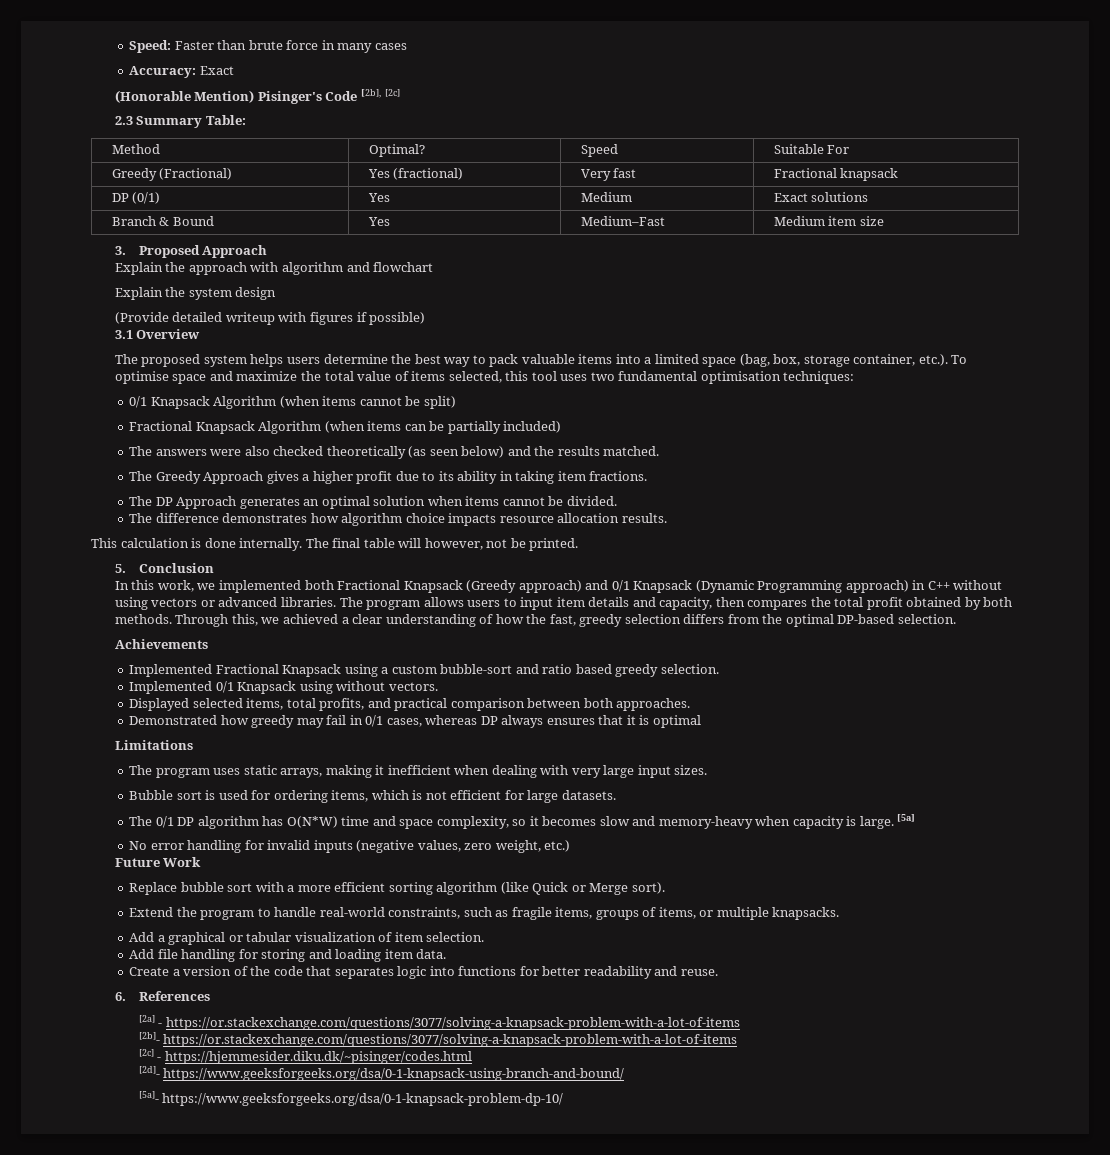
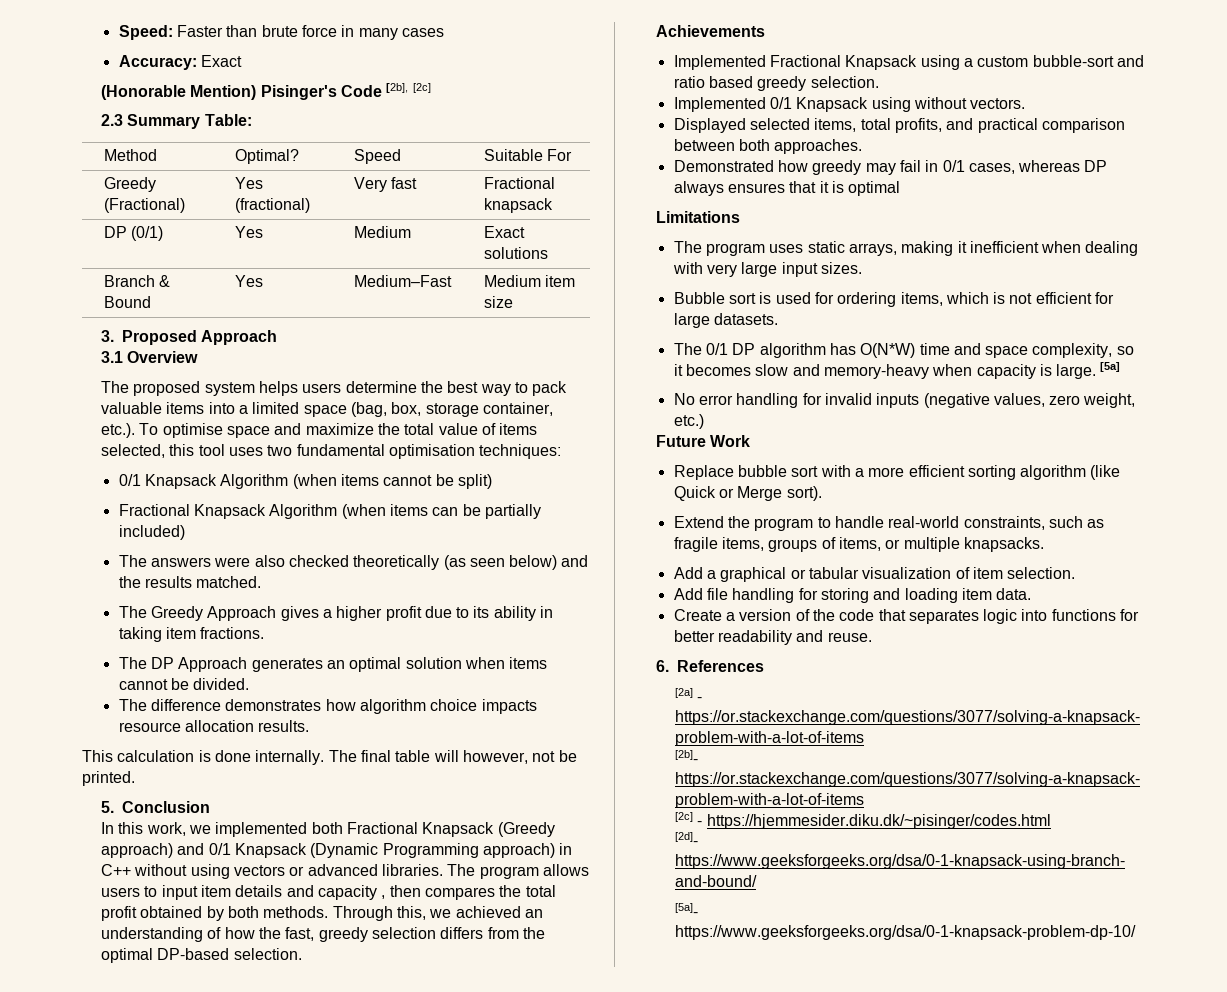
- Explain the approach with algorithm and flowchart
- Explain the system design
- (Provide detailed writeup with figures if possible)
- The program allows users to input item details and capacity, then compares the total profit obtained by both methods.
+ The program allows users to input item details and capacity , then compares the total profit obtained by both methods.
- Through this, we achieved a clear understanding of how the fast, greedy selection differs from the optimal DP-based selection.
+ Through this, we achieved an understanding of how the fast, greedy selection differs from the optimal DP-based selection.

